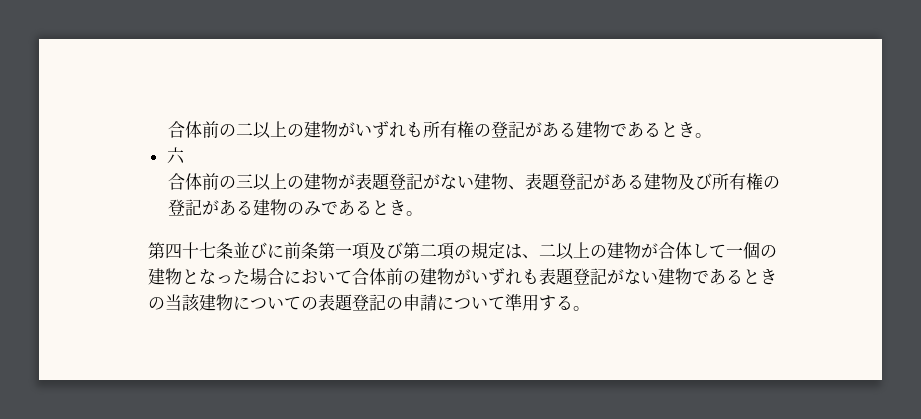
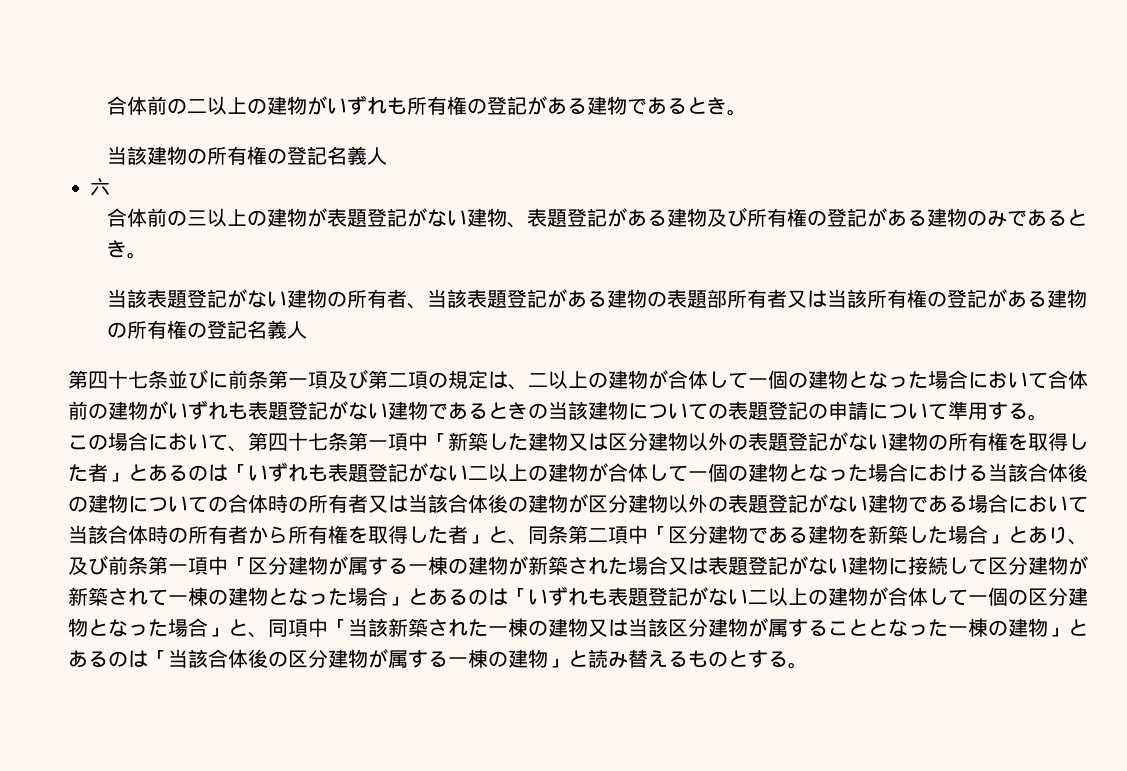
+ 当該建物の所有権の登記名義人
+ 当該表題登記がない建物の所有者、当該表題登記がある建物の表題部所有者又は当該所有権の登記がある建物の所有権の登記名義人
+ この場合において、第四十七条第一項中「新築した建物又は区分建物以外の表題登記がない建物の所有権を取得した者」とあるのは「いずれも表題登記がない二以上の建物が合体して一個の建物となった場合における当該合体後の建物についての合体時の所有者又は当該合体後の建物が区分建物以外の表題登記がない建物である場合において当該合体時の所有者から所有権を取得した者」と、同条第二項中「区分建物である建物を新築した場合」とあり、及び前条第一項中「区分建物が属する一棟の建物が新築された場合又は表題登記がない建物に接続して区分建物が新築されて一棟の建物となった場合」とあるのは「いずれも表題登記がない二以上の建物が合体して一個の区分建物となった場合」と、同項中「当該新築された一棟の建物又は当該区分建物が属することとなった一棟の建物」とあるのは「当該合体後の区分建物が属する一棟の建物」と読み替えるものとする。

